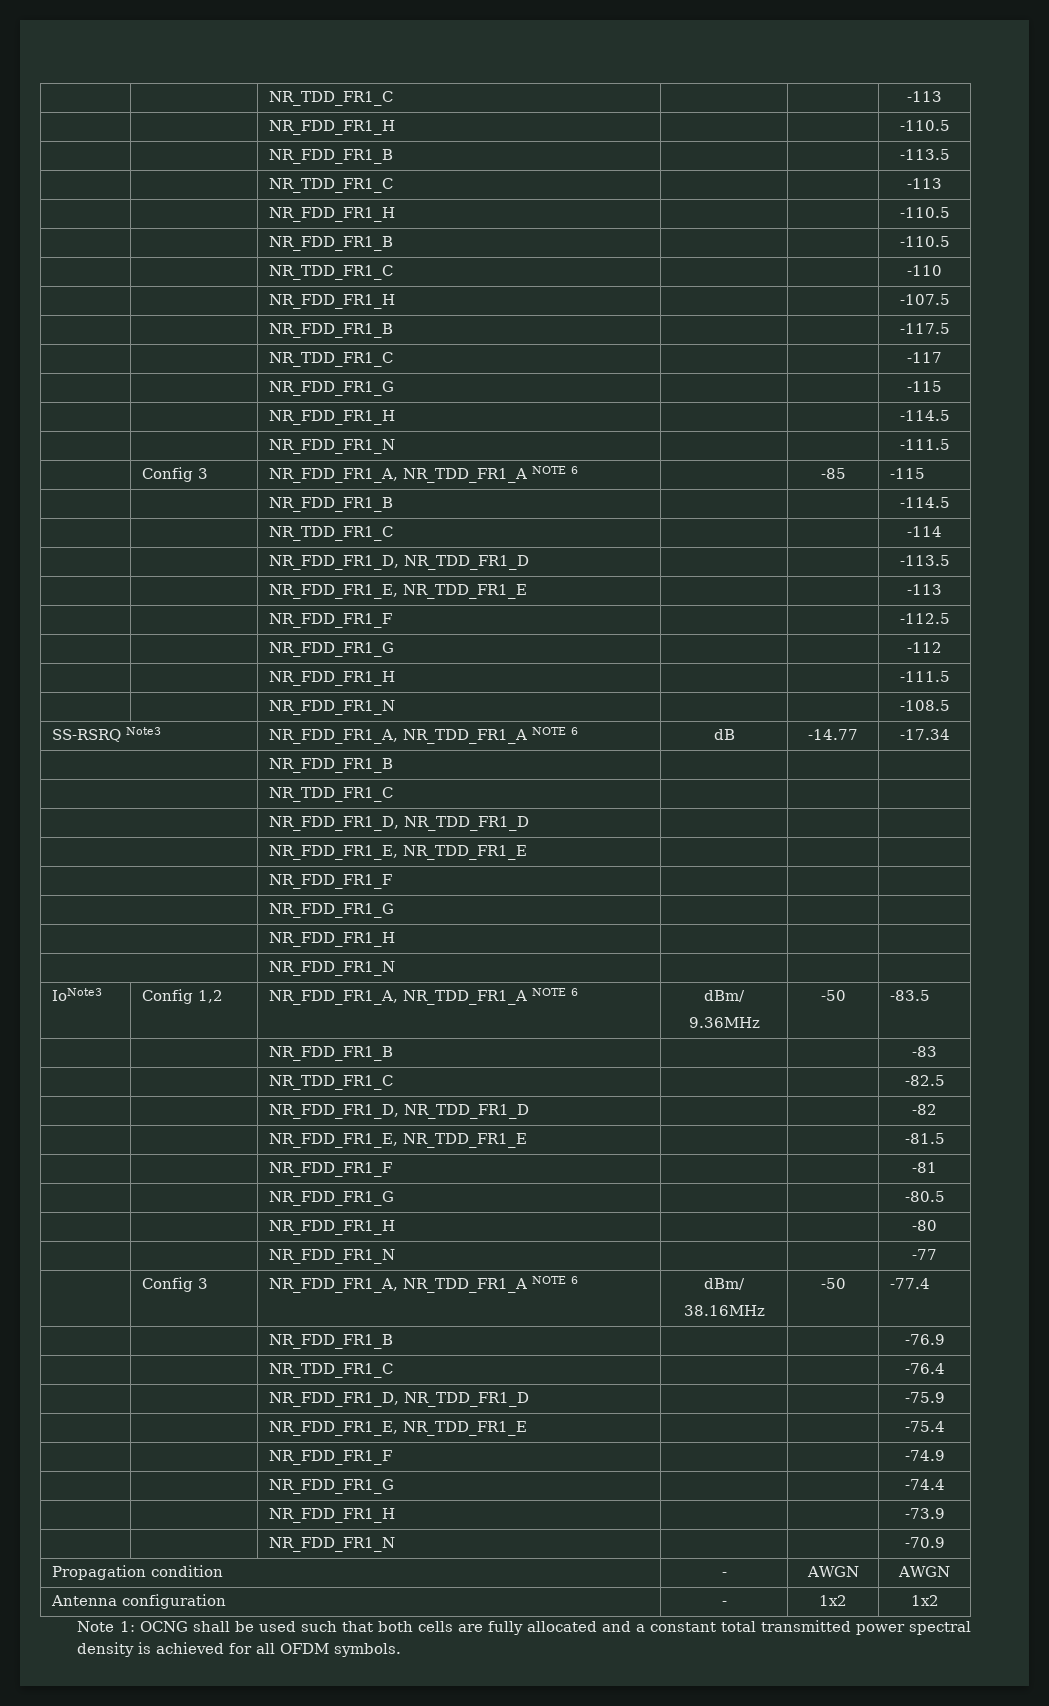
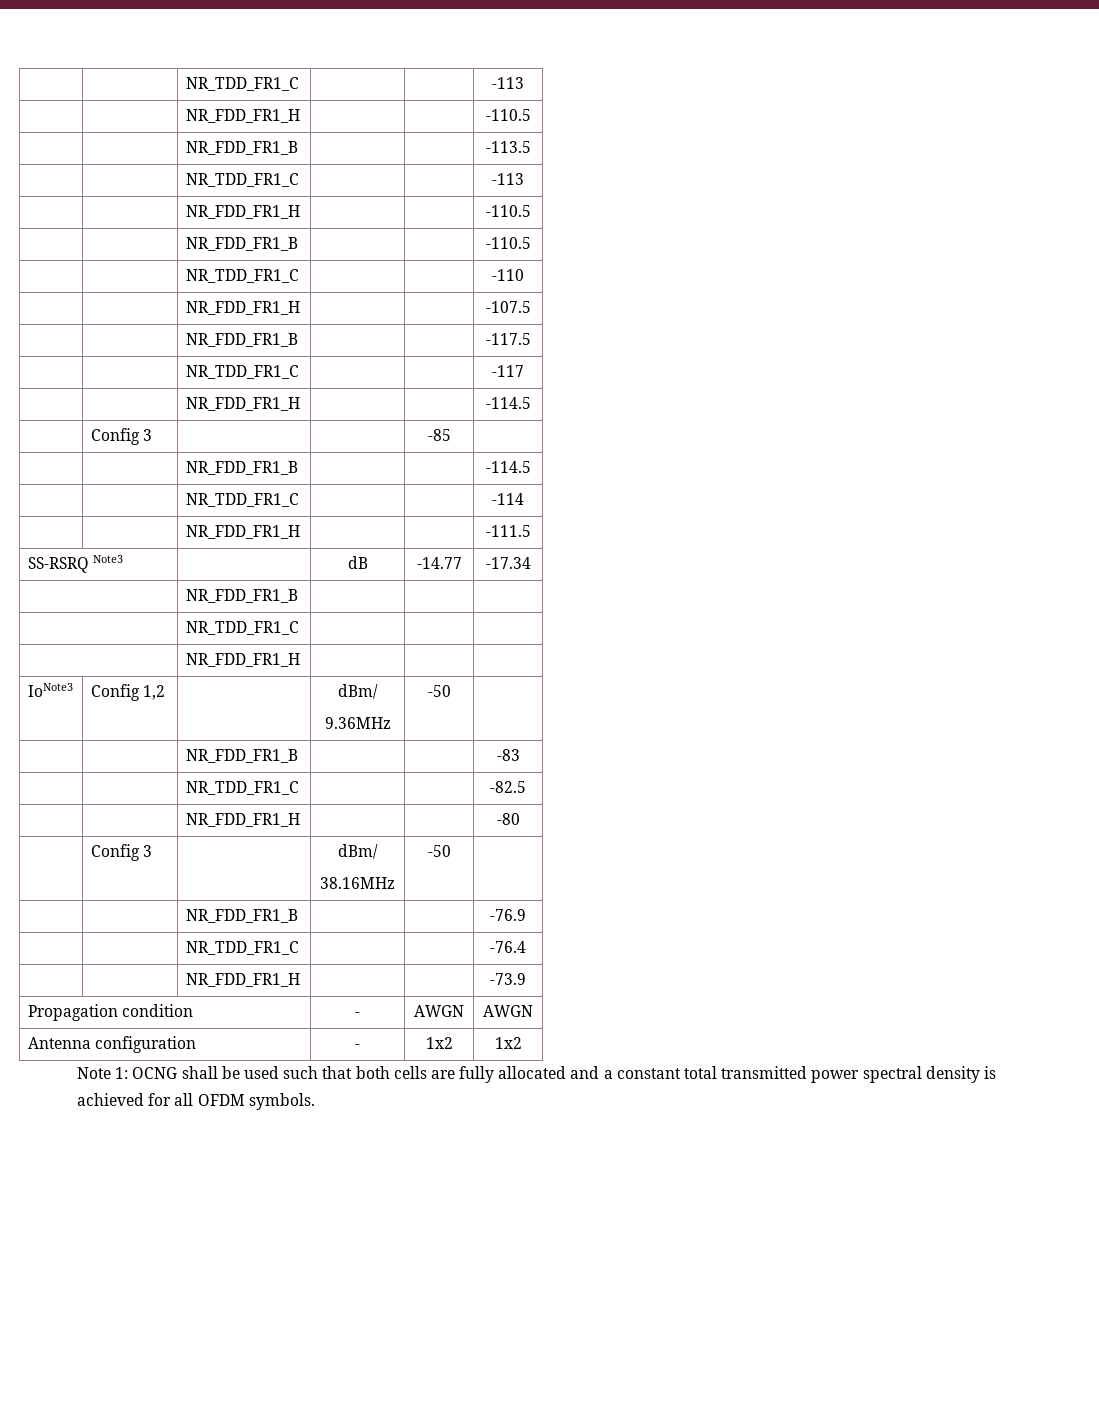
- | | NR_FDD_FR1_G | | | -115
- | | NR_FDD_FR1_N | | | -111.5
- | Config 3 | NR_FDD_FR1_A, NR_TDD_FR1_A NOTE 6 | | -85 | -115
+ | Config 3 | | | -85 |
- | | NR_FDD_FR1_D, NR_TDD_FR1_D | | | -113.5
- | | NR_FDD_FR1_E, NR_TDD_FR1_E | | | -113
- | | NR_FDD_FR1_F | | | -112.5
- | | NR_FDD_FR1_G | | | -112
- | | NR_FDD_FR1_N | | | -108.5
- SS-RSRQ Note3 | NR_FDD_FR1_A, NR_TDD_FR1_A NOTE 6 | dB | -14.77 | -17.34
+ SS-RSRQ Note3 | | dB | -14.77 | -17.34
  | NR_FDD_FR1_B | | |
  | NR_TDD_FR1_C | | |
- | NR_FDD_FR1_D, NR_TDD_FR1_D | | |
- | NR_FDD_FR1_E, NR_TDD_FR1_E | | |
- | NR_FDD_FR1_F | | |
- | NR_FDD_FR1_G | | |
  | NR_FDD_FR1_H | | |
- | NR_FDD_FR1_N | | |
- IoNote3 | Config 1,2 | NR_FDD_FR1_A, NR_TDD_FR1_A NOTE 6 | dBm/
- 9.36MHz | -50 | -83.5
+ IoNote3 | Config 1,2 | | dBm/
+ 9.36MHz | -50 |
- | | NR_FDD_FR1_D, NR_TDD_FR1_D | | | -82
- | | NR_FDD_FR1_E, NR_TDD_FR1_E | | | -81.5
- | | NR_FDD_FR1_F | | | -81
- | | NR_FDD_FR1_G | | | -80.5
- | | NR_FDD_FR1_N | | | -77
- | Config 3 | NR_FDD_FR1_A, NR_TDD_FR1_A NOTE 6 | dBm/
- 38.16MHz | -50 | -77.4
+ | Config 3 | | dBm/
+ 38.16MHz | -50 |
- | | NR_FDD_FR1_D, NR_TDD_FR1_D | | | -75.9
- | | NR_FDD_FR1_E, NR_TDD_FR1_E | | | -75.4
- | | NR_FDD_FR1_F | | | -74.9
- | | NR_FDD_FR1_G | | | -74.4
- | | NR_FDD_FR1_N | | | -70.9

